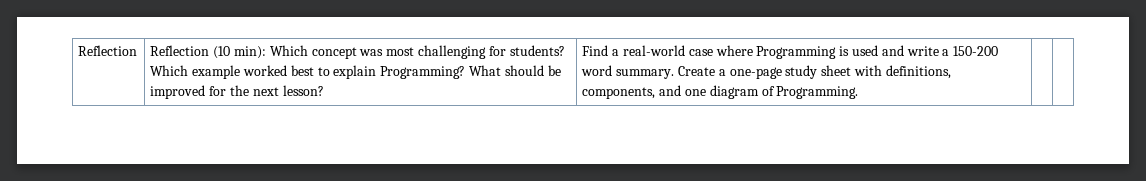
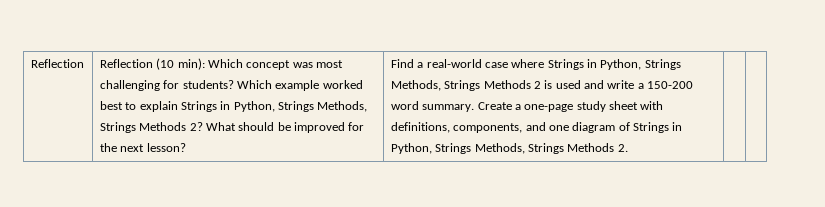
- Which example worked best to explain Programming?
+ Which example worked best to explain Strings in Python, Strings Methods, Strings Methods 2?
- Find a real-world case where Programming is used and write a 150-200 word summary.
+ Find a real-world case where Strings in Python, Strings Methods, Strings Methods 2 is used and write a 150-200 word summary.
- Create a one-page study sheet with definitions, components, and one diagram of Programming.
+ Create a one-page study sheet with definitions, components, and one diagram of Strings in Python, Strings Methods, Strings Methods 2.

